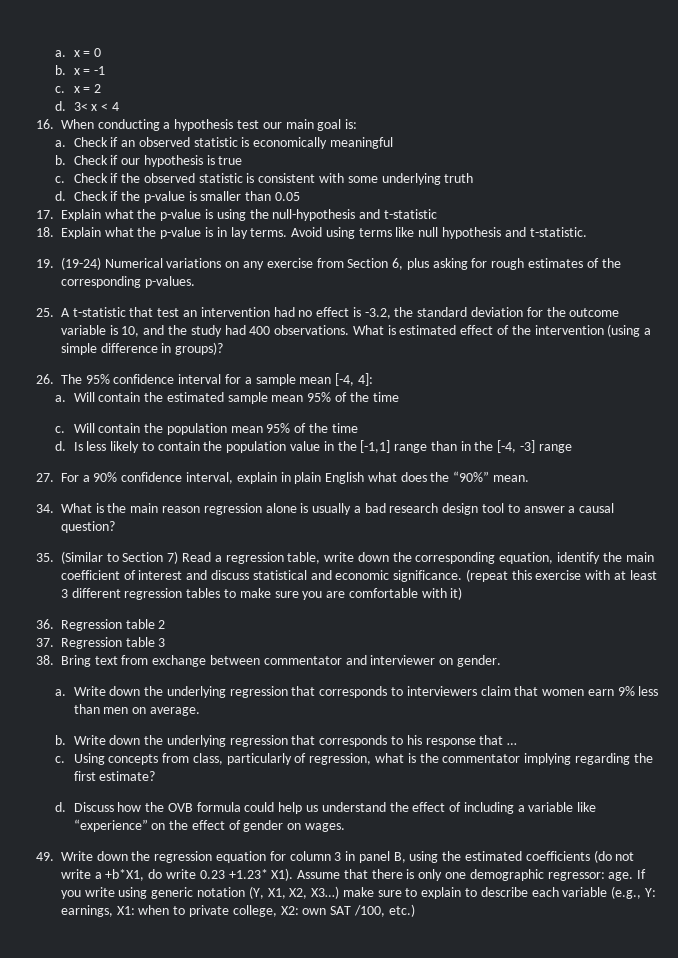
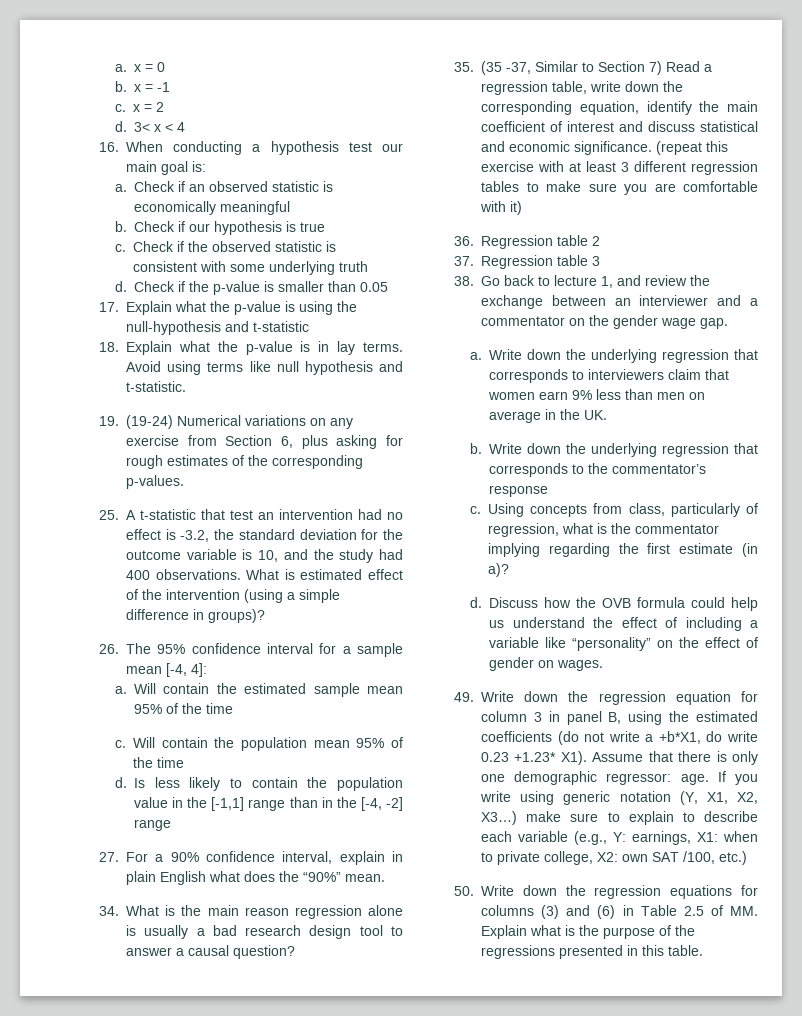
- Is less likely to contain the population value in the [-1,1] range than in the [-4, -3] range
+ Is less likely to contain the population value in the [-1,1] range than in the [-4, -2] range
- 35. (Similar to Section 7) Read a regression table, write down the corresponding equation, identify the main coefficient of interest and discuss statistical and economic significance.
+ 35. (35 -37, Similar to Section 7) Read a regression table, write down the corresponding equation, identify the main coefficient of interest and discuss statistical and economic significance.
- 38. Bring text from exchange between commentator and interviewer on gender.
+ 38. Go back to lecture 1, and review the exchange between an interviewer and a commentator on the gender wage gap.
- Write down the underlying regression that corresponds to interviewers claim that women earn 9% less than men on average.
+ Write down the underlying regression that corresponds to interviewers claim that women earn 9% less than men on average in the UK.
- Write down the underlying regression that corresponds to his response that …
+ Write down the underlying regression that corresponds to the commentator’s response
- Using concepts from class, particularly of regression, what is the commentator implying regarding the first estimate?
+ Using concepts from class, particularly of regression, what is the commentator implying regarding the first estimate (in a)?
- Discuss how the OVB formula could help us understand the effect of including a variable like “experience” on the effect of gender on wages.
+ Discuss how the OVB formula could help us understand the effect of including a variable like “personality” on the effect of gender on wages.
+ 50. Write down the regression equations for columns (3) and (6) in Table 2.5 of MM. Explain what is the purpose of the regressions presented in this table.

